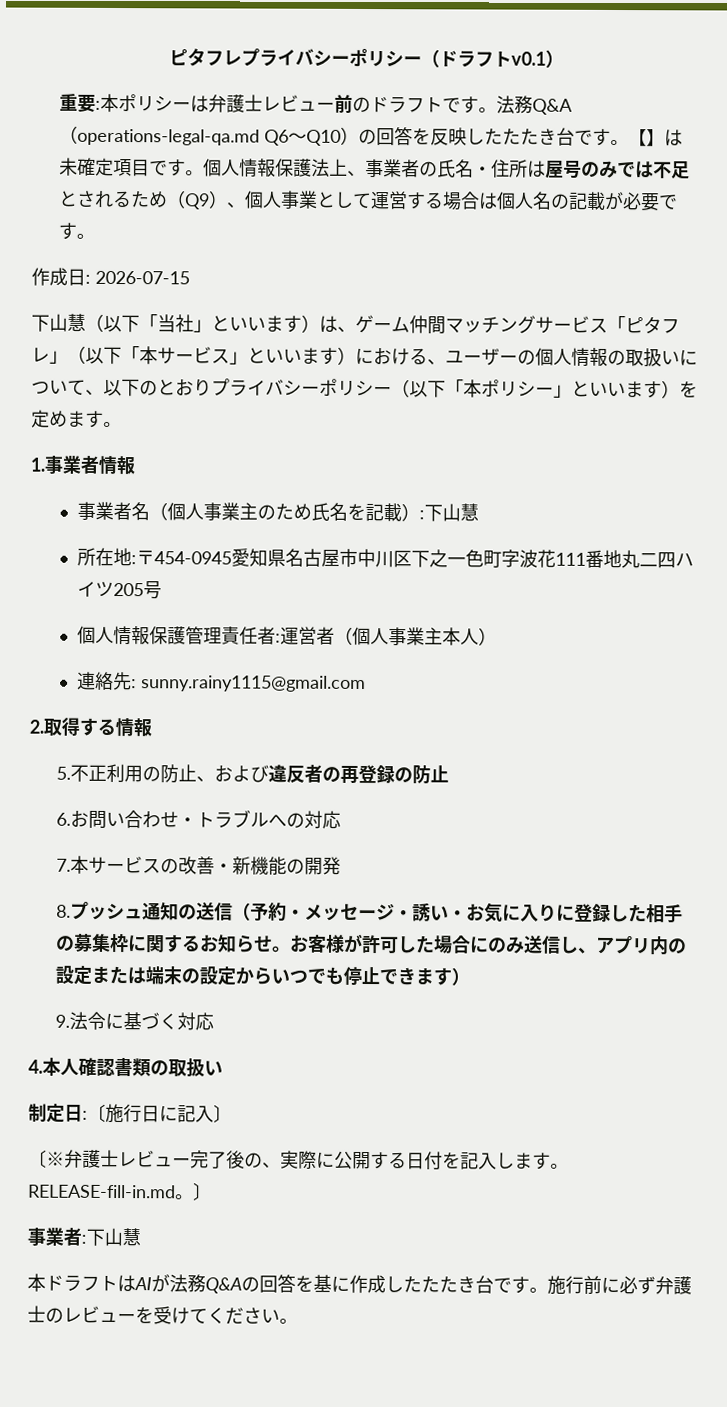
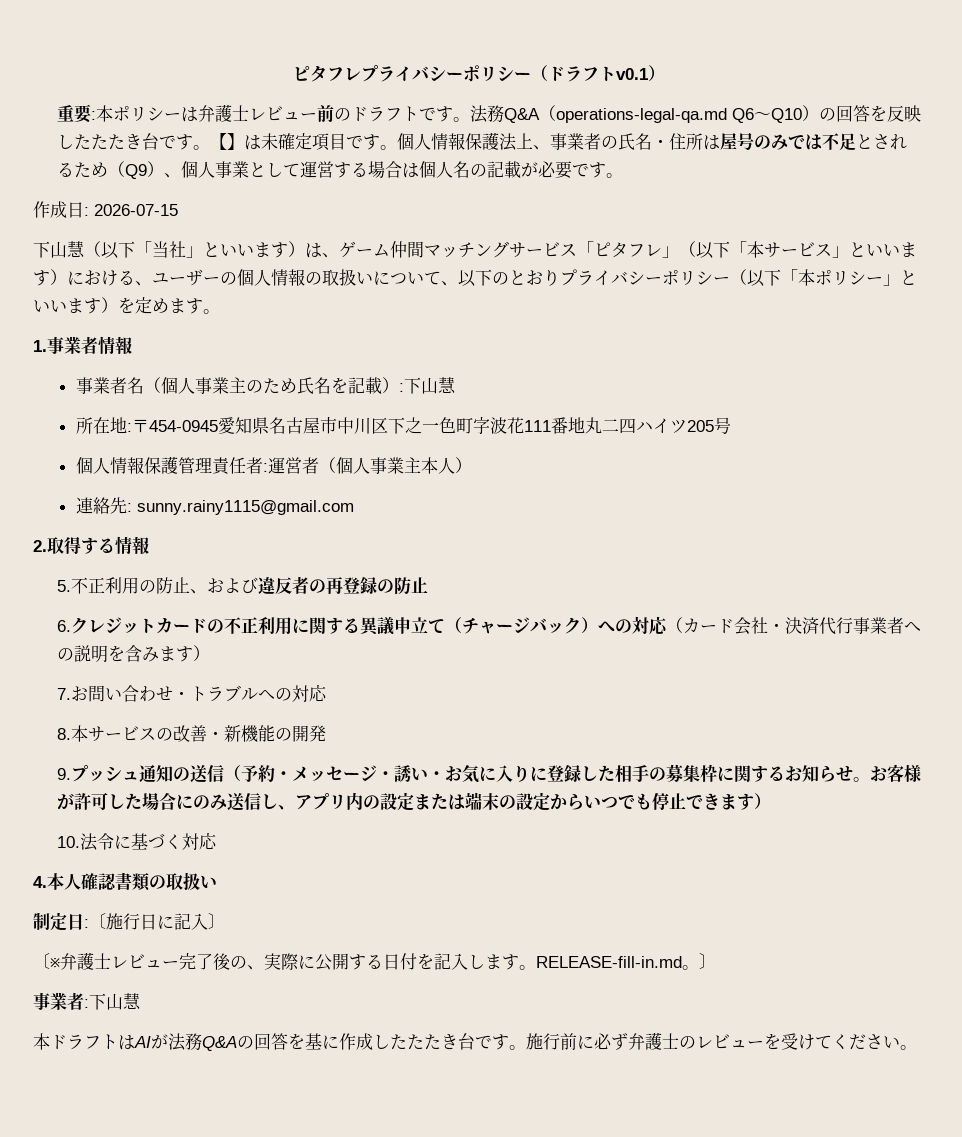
- 6.お問い合わせ・トラブルへの対応
+ 6.クレジットカードの不正利用に関する異議申立て（チャージバック）への対応（カード会社・決済代行事業者への説明を含みます）
+ 7.お問い合わせ・トラブルへの対応
- 7.本サービスの改善・新機能の開発
+ 8.本サービスの改善・新機能の開発
- 8.プッシュ通知の送信（予約・メッセージ・誘い・お気に入りに登録した相手の募集枠に関するお知らせ。
+ 9.プッシュ通知の送信（予約・メッセージ・誘い・お気に入りに登録した相手の募集枠に関するお知らせ。
- 9.法令に基づく対応
+ 10.法令に基づく対応

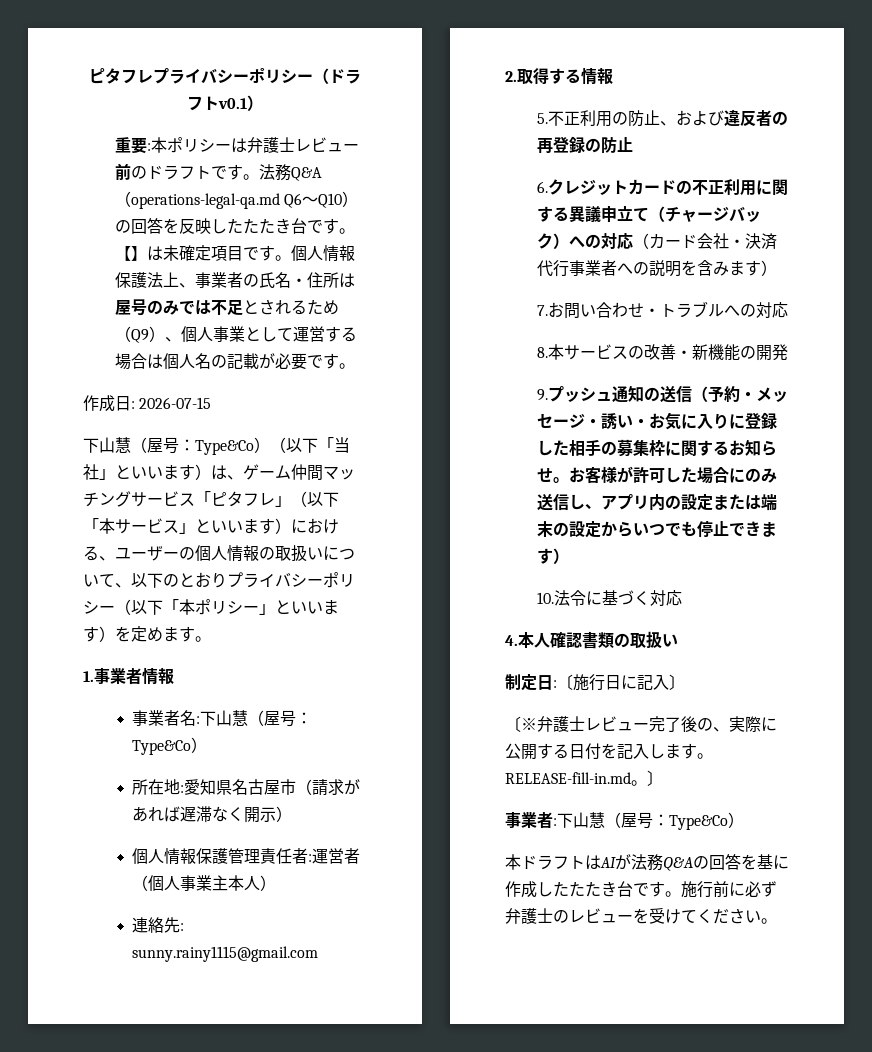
- 下山慧（以下「当社」といいます）は、ゲーム仲間マッチングサービス「ピタフレ」（以下「本サービス」といいます）における、ユーザーの個人情報の取扱いについて、以下のとおりプライバシーポリシー（以下「本ポリシー」といいます）を定めます。
+ 下山慧（屋号：Type&Co）（以下「当社」といいます）は、ゲーム仲間マッチングサービス「ピタフレ」（以下「本サービス」といいます）における、ユーザーの個人情報の取扱いについて、以下のとおりプライバシーポリシー（以下「本ポリシー」といいます）を定めます。
- 事業者名（個人事業主のため氏名を記載）:下山慧
+ 事業者名:下山慧（屋号：Type&Co）
- 所在地:〒454-0945愛知県名古屋市中川区下之一色町字波花111番地丸二四ハイツ205号
+ 所在地:愛知県名古屋市（請求があれば遅滞なく開示）
- 事業者:下山慧
+ 事業者:下山慧（屋号：Type&Co）

